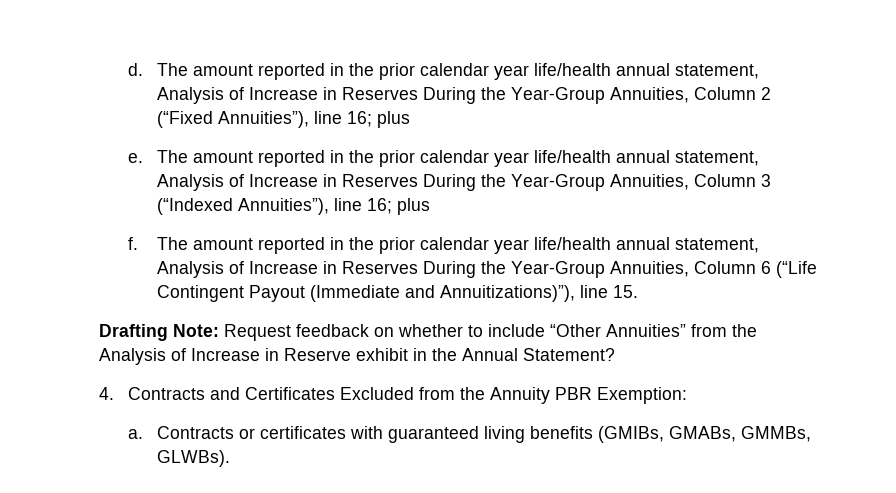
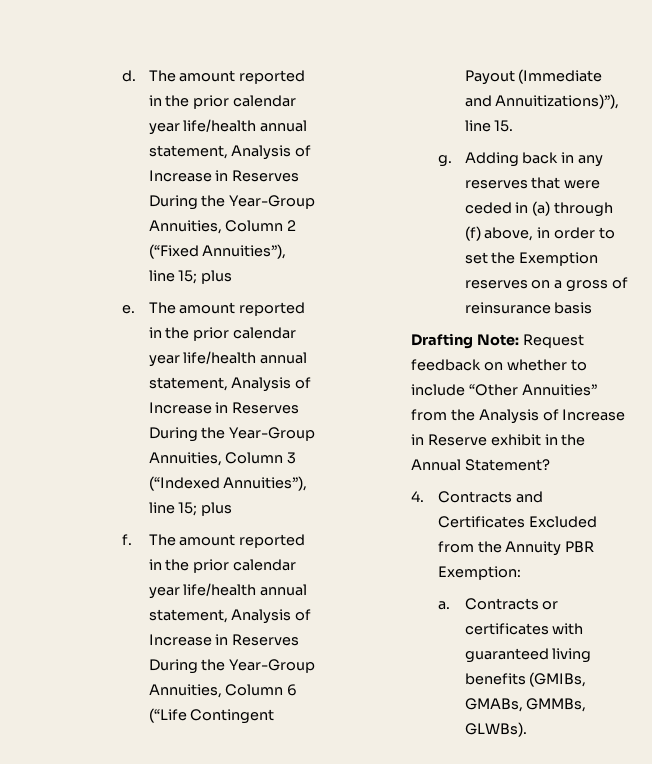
- The amount reported in the prior calendar year life/health annual statement, Analysis of Increase in Reserves During the Year-Group Annuities, Column 2 (“Fixed Annuities”), line 16; plus
+ The amount reported in the prior calendar year life/health annual statement, Analysis of Increase in Reserves During the Year-Group Annuities, Column 2 (“Fixed Annuities”), line 15; plus
- The amount reported in the prior calendar year life/health annual statement, Analysis of Increase in Reserves During the Year-Group Annuities, Column 3 (“Indexed Annuities”), line 16; plus
+ The amount reported in the prior calendar year life/health annual statement, Analysis of Increase in Reserves During the Year-Group Annuities, Column 3 (“Indexed Annuities”), line 15; plus
+ g. Adding back in any reserves that were ceded in (a) through (f) above, in order to set the Exemption reserves on a gross of reinsurance basis

